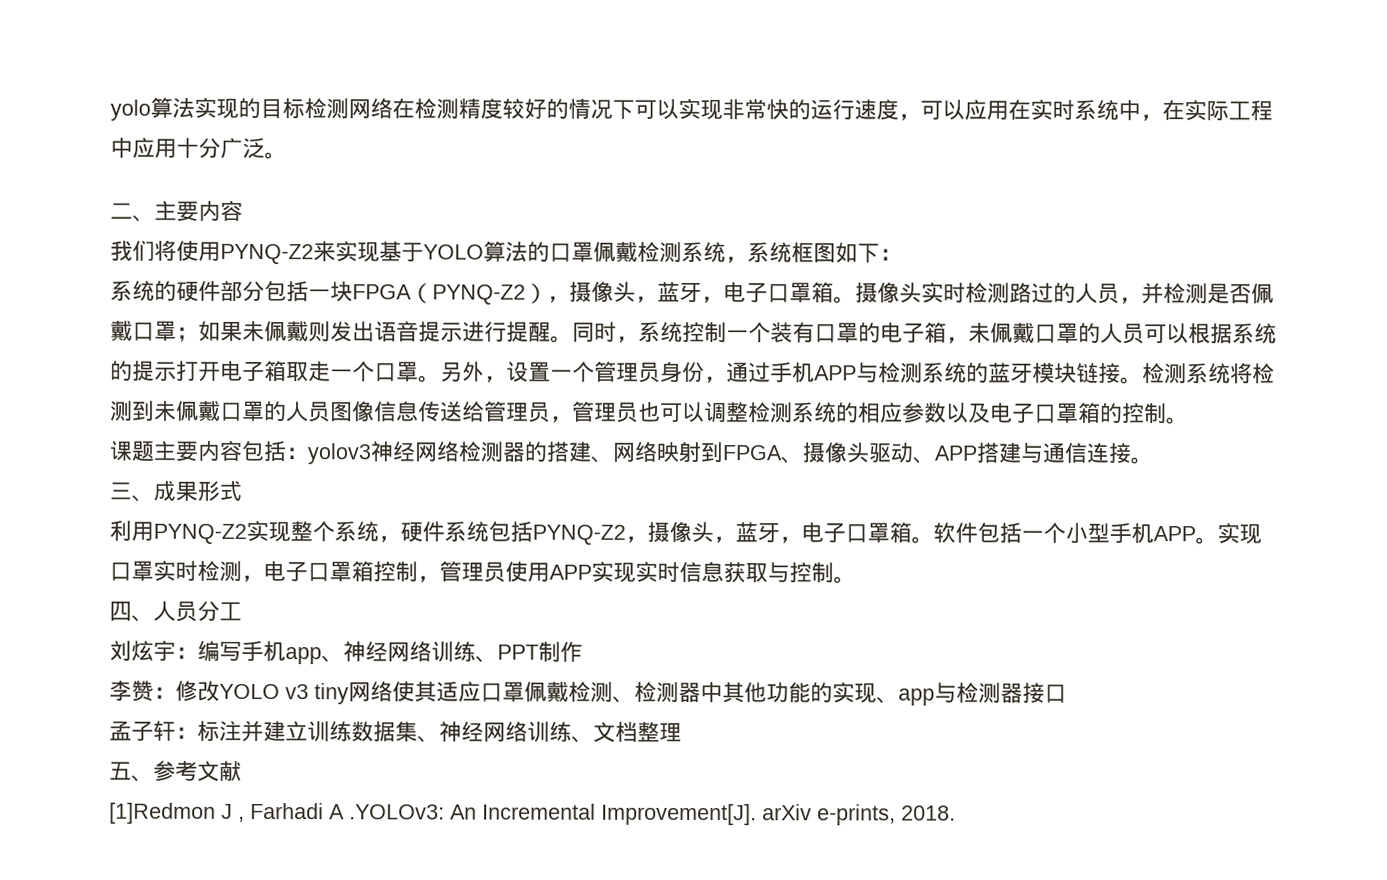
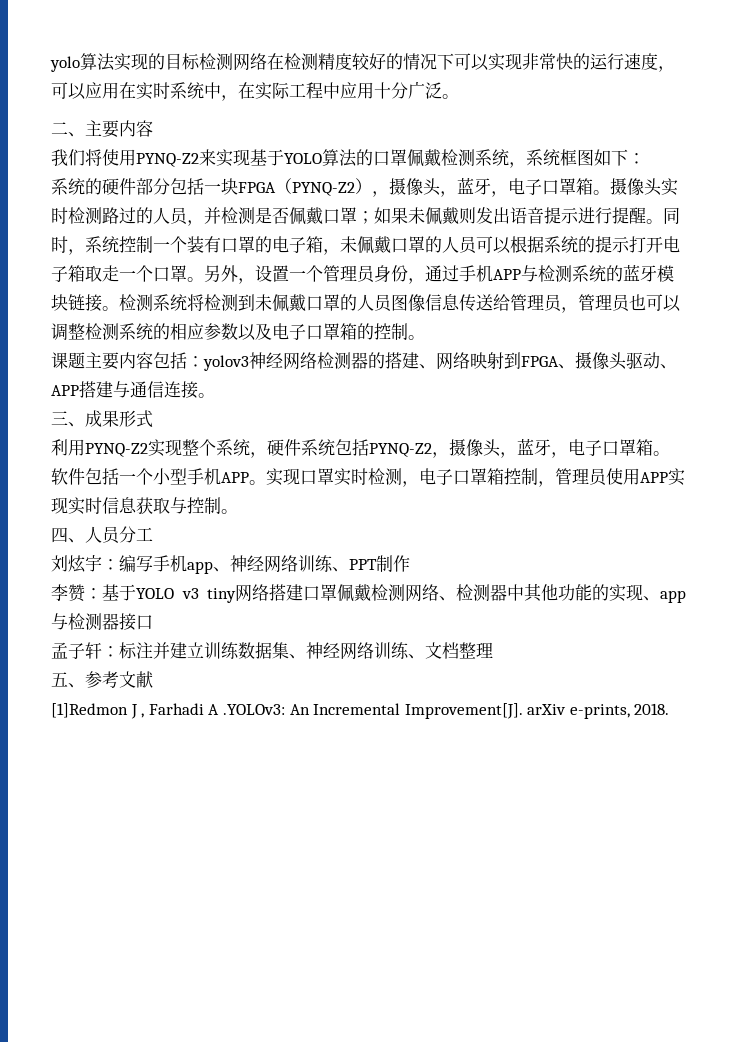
- 李赞：修改YOLO v3 tiny网络使其适应口罩佩戴检测、检测器中其他功能的实现、app与检测器接口
+ 李赞：基于YOLO v3 tiny网络搭建口罩佩戴检测网络、检测器中其他功能的实现、app与检测器接口

